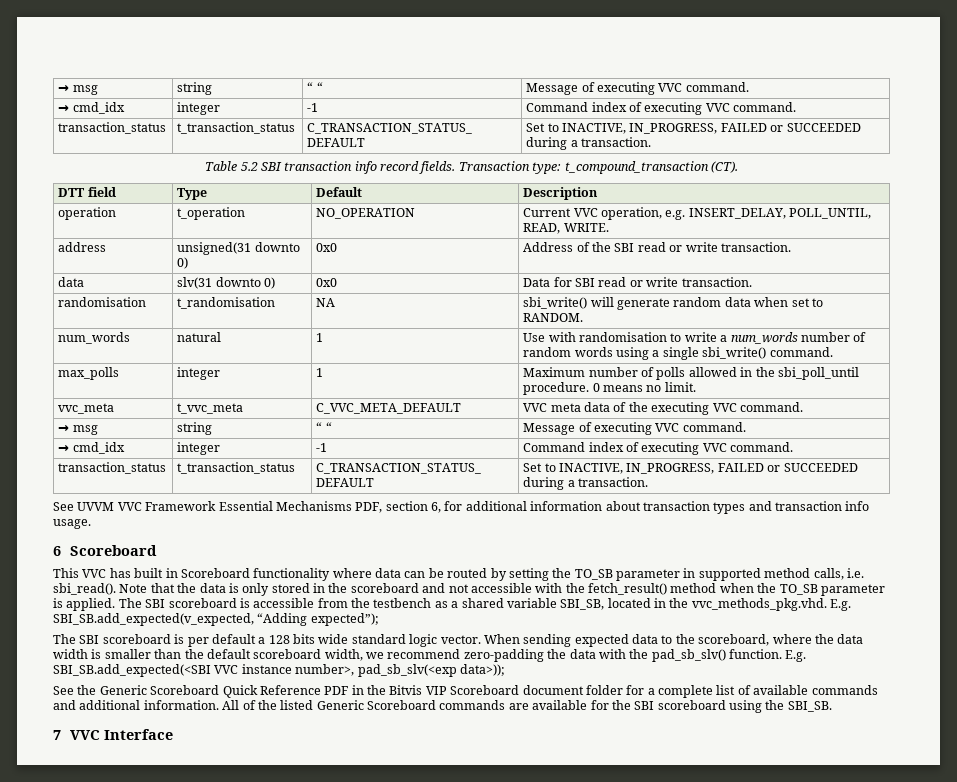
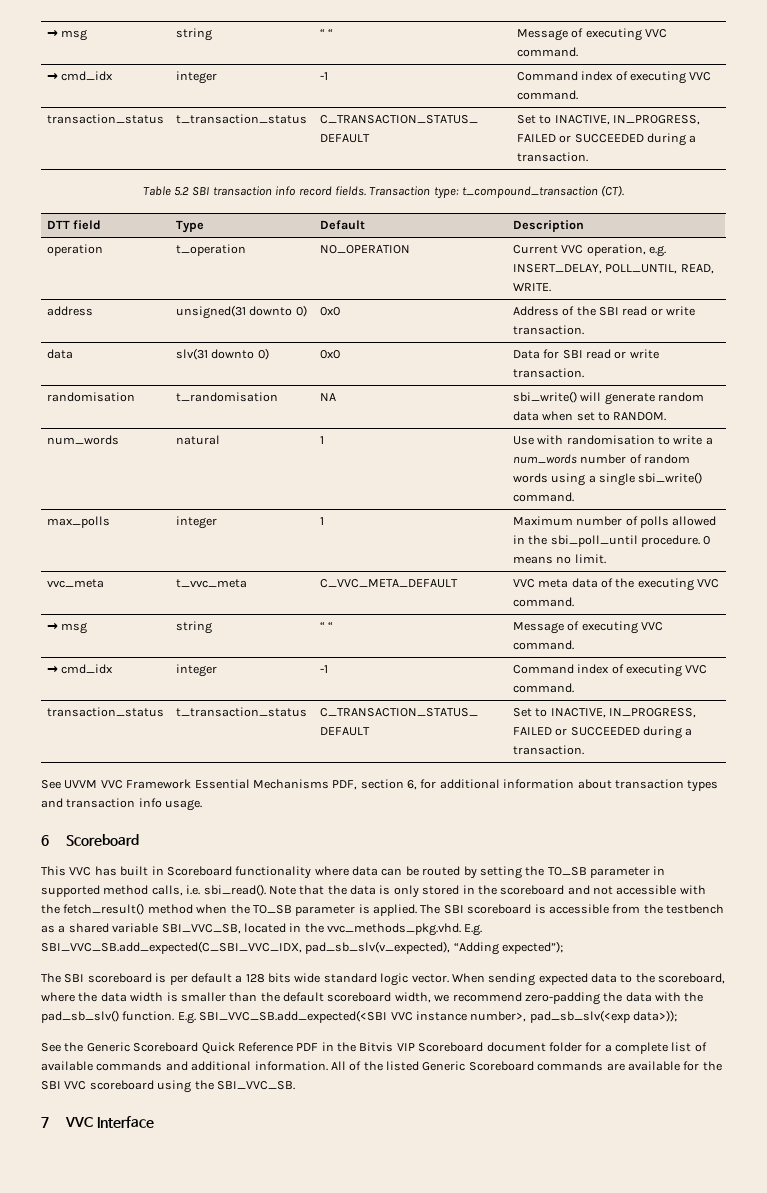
- The SBI scoreboard is accessible from the testbench as a shared variable SBI_SB, located in the vvc_methods_pkg.vhd. E.g. SBI_SB.add_expected(v_expected, “Adding expected”);
+ The SBI scoreboard is accessible from the testbench as a shared variable SBI_VVC_SB, located in the vvc_methods_pkg.vhd. E.g. SBI_VVC_SB.add_expected(C_SBI_VVC_IDX, pad_sb_slv(v_expected), “Adding expected”);
- E.g. SBI_SB.add_expected(<SBI VVC instance number>, pad_sb_slv(<exp data>));
+ E.g. SBI_VVC_SB.add_expected(<SBI VVC instance number>, pad_sb_slv(<exp data>));
- All of the listed Generic Scoreboard commands are available for the SBI scoreboard using the SBI_SB.
+ All of the listed Generic Scoreboard commands are available for the SBI VVC scoreboard using the SBI_VVC_SB.

